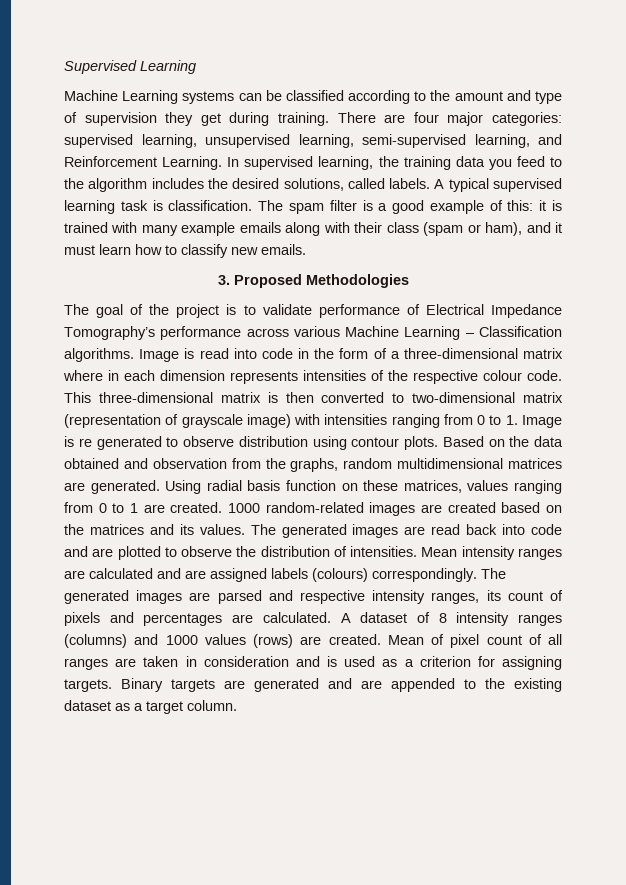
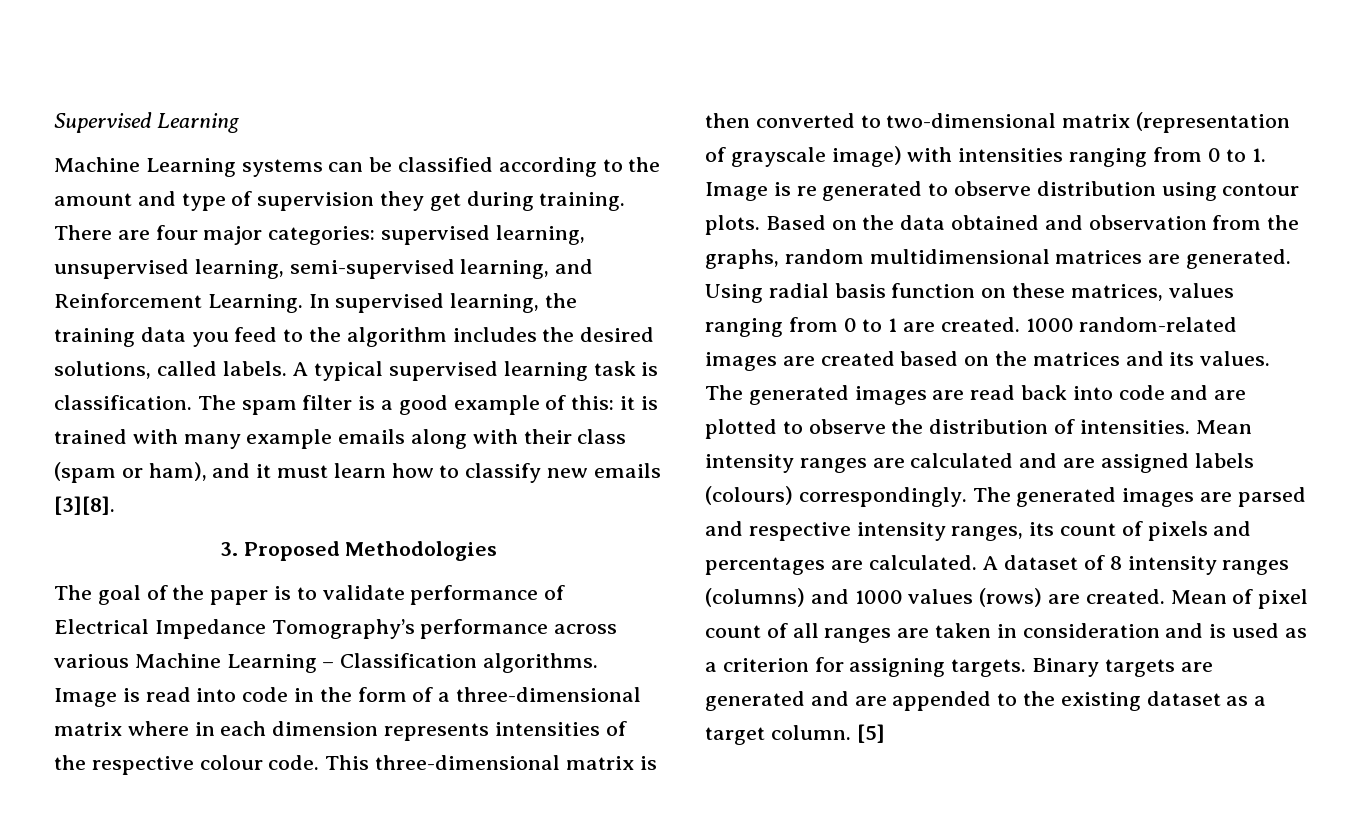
- The spam filter is a good example of this: it is trained with many example emails along with their class (spam or ham), and it must learn how to classify new emails.
+ The spam filter is a good example of this: it is trained with many example emails along with their class (spam or ham), and it must learn how to classify new emails [3][8].
- The goal of the project is to validate performance of Electrical Impedance Tomography’s performance across various Machine Learning – Classification algorithms.
+ The goal of the paper is to validate performance of Electrical Impedance Tomography’s performance across various Machine Learning – Classification algorithms.
+ [5]

